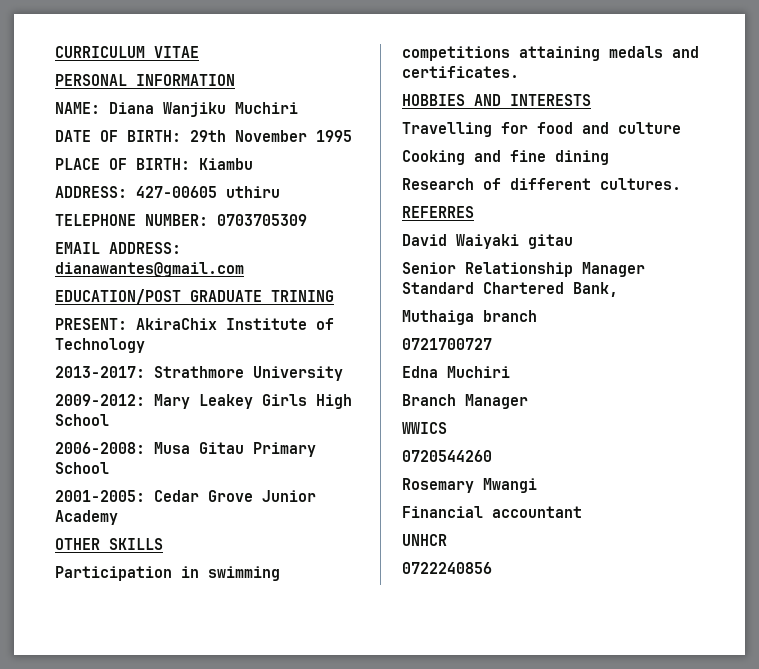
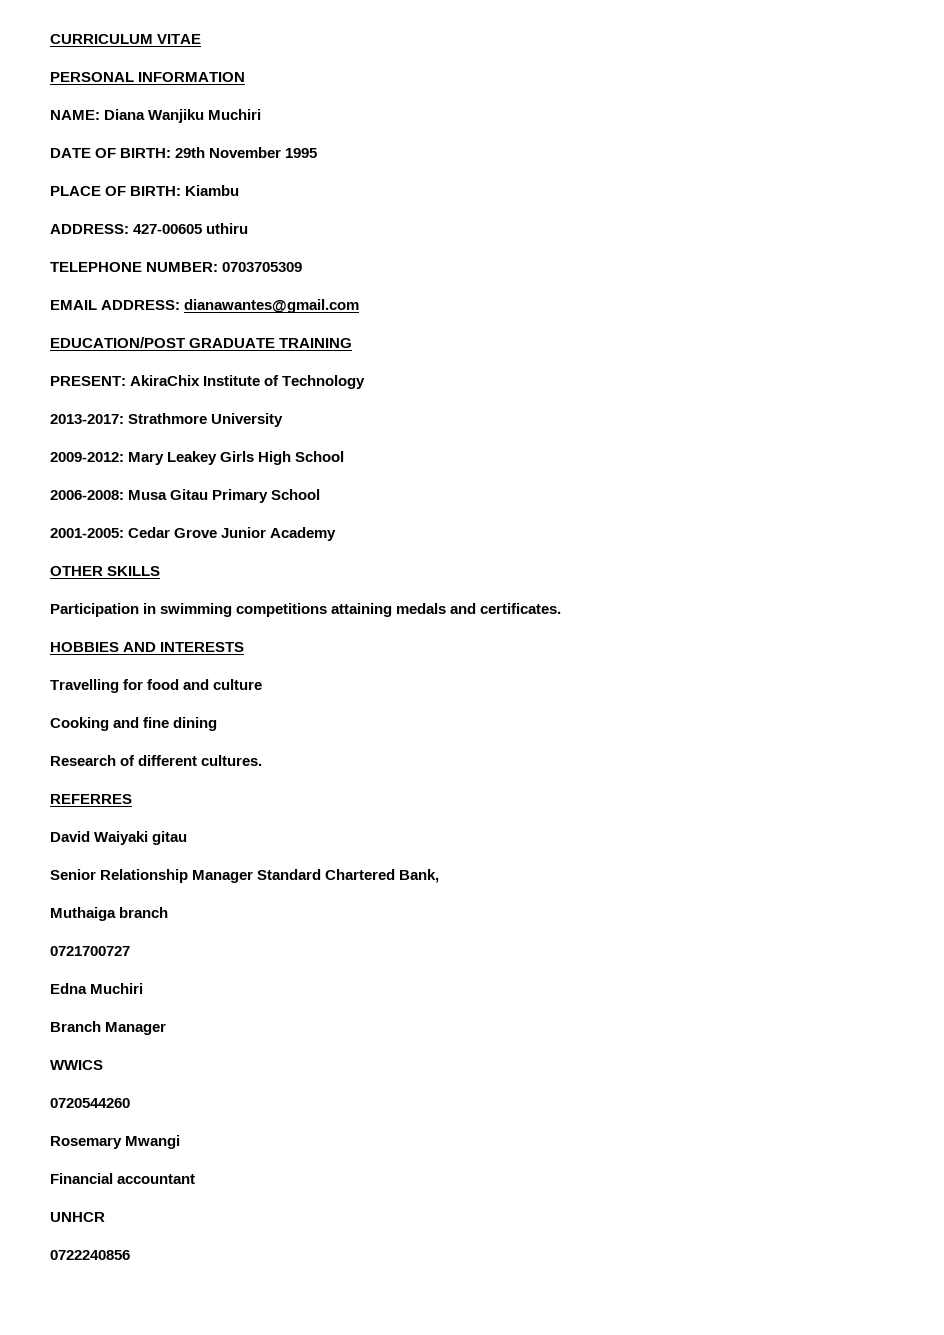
- EDUCATION/POST GRADUATE TRINING
+ EDUCATION/POST GRADUATE TRAINING

